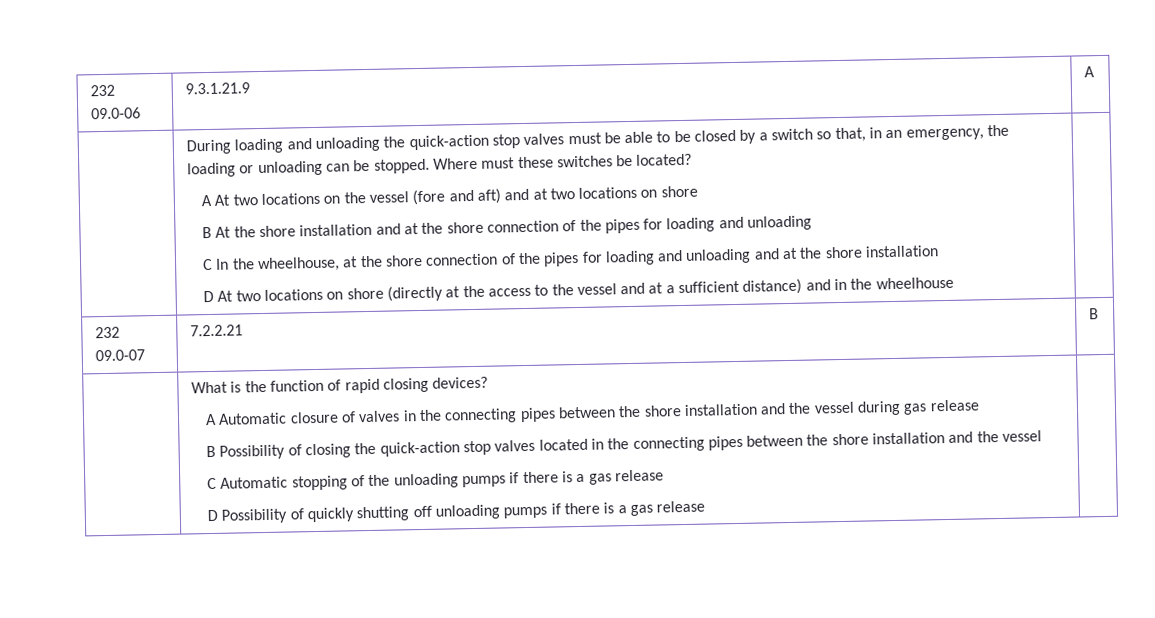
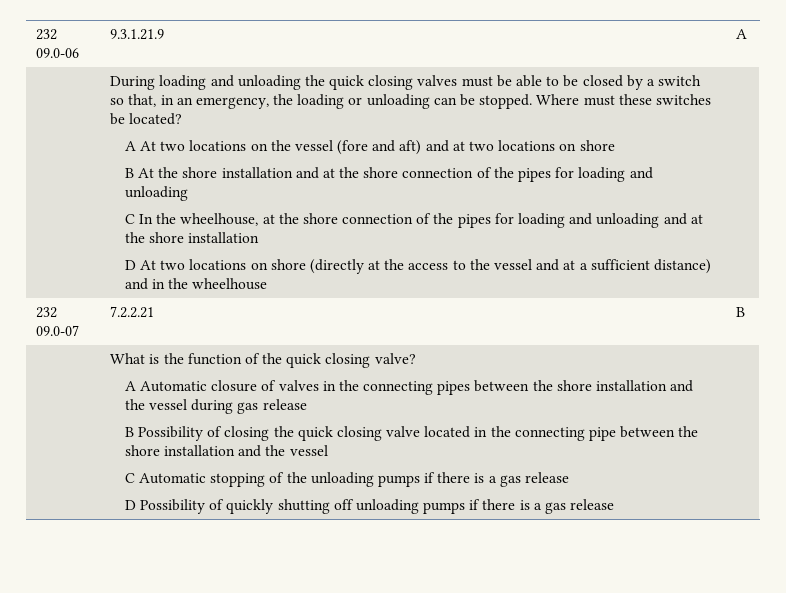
- During loading and unloading the quick-action stop valves must be able to be closed by a switch so that, in an emergency, the loading or unloading can be stopped.
+ During loading and unloading the quick closing valves must be able to be closed by a switch so that, in an emergency, the loading or unloading can be stopped.
- What is the function of rapid closing devices?
+ What is the function of the quick closing valve?
- B Possibility of closing the quick-action stop valves located in the connecting pipes between the shore installation and the vessel
+ B Possibility of closing the quick closing valve located in the connecting pipe between the shore installation and the vessel

